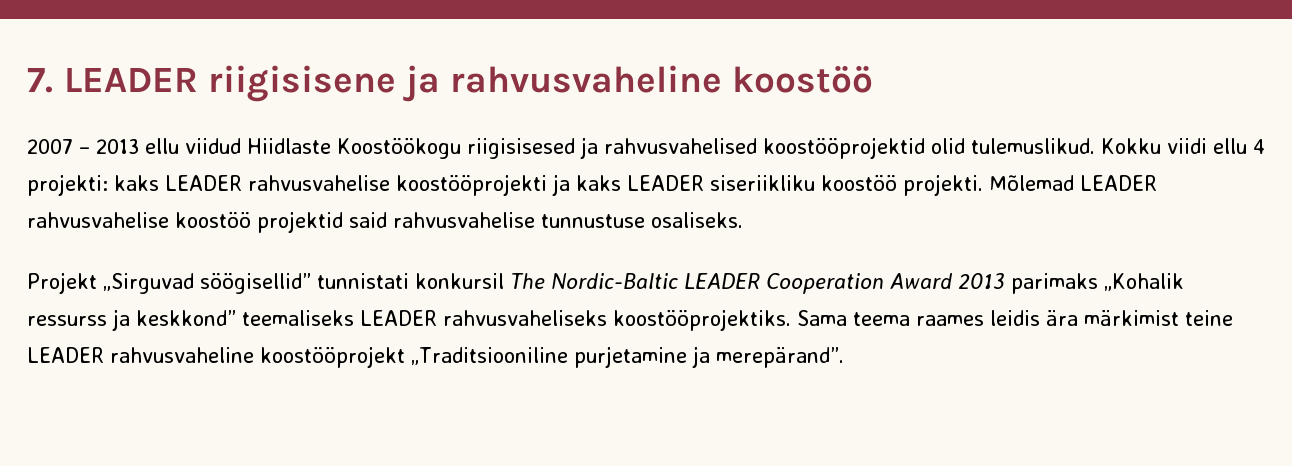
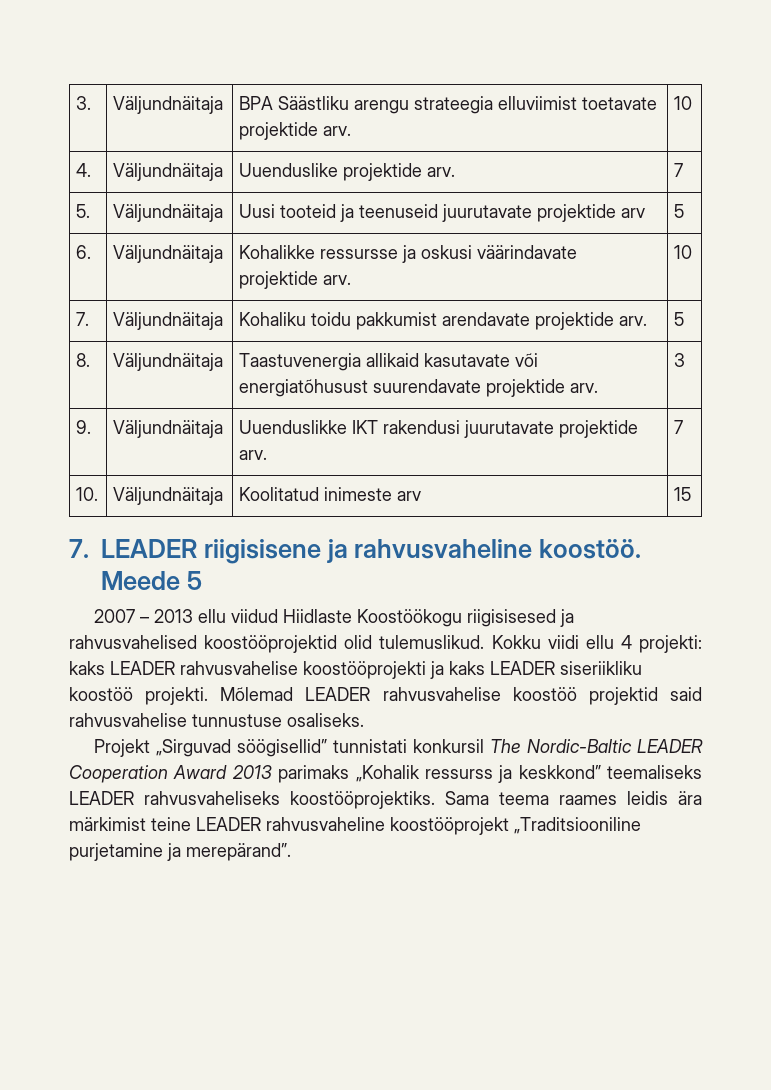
+ 3. | Väljundnäitaja | BPA Säästliku arengu strateegia elluviimist toetavate projektide arv. | 10
+ 4. | Väljundnäitaja | Uuenduslike projektide arv. | 7
+ 5. | Väljundnäitaja | Uusi tooteid ja teenuseid juurutavate projektide arv | 5
+ 6. | Väljundnäitaja | Kohalikke ressursse ja oskusi väärindavate projektide arv. | 10
+ 7. | Väljundnäitaja | Kohaliku toidu pakkumist arendavate projektide arv. | 5
+ 8. | Väljundnäitaja | Taastuvenergia allikaid kasutavate või energiatõhusust suurendavate projektide arv. | 3
+ 9. | Väljundnäitaja | Uuenduslikke IKT rakendusi juurutavate projektide arv. | 7
+ 10. | Väljundnäitaja | Koolitatud inimeste arv | 15
- 7. LEADER riigisisene ja rahvusvaheline koostöö
+ 7. LEADER riigisisene ja rahvusvaheline koostöö. Meede 5

